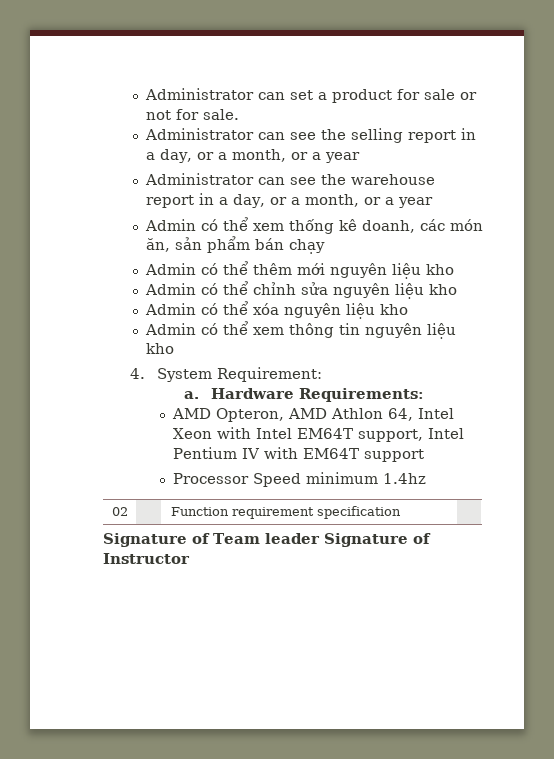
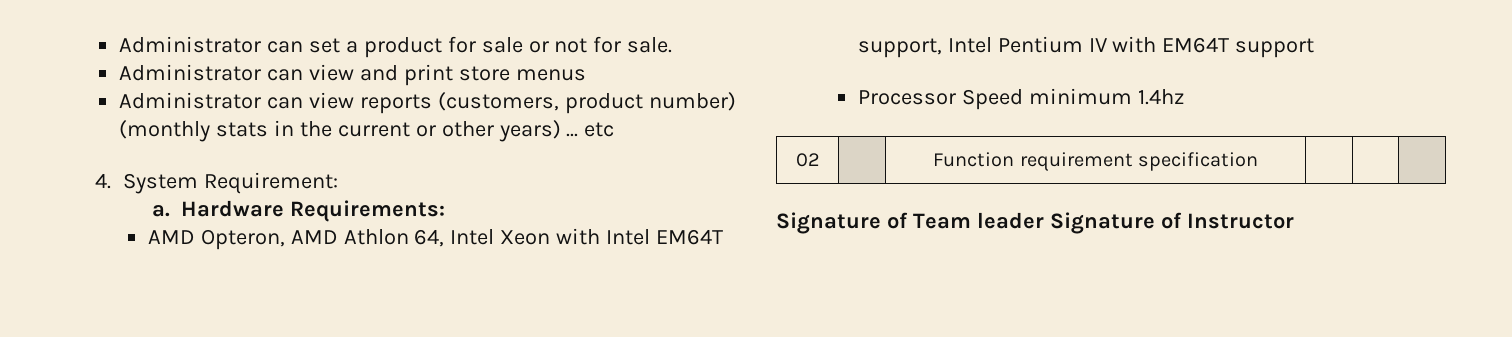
- Administrator can see the selling report in a day, or a month, or a year
- Administrator can see the warehouse report in a day, or a month, or a year
- Admin có thể xem thống kê doanh, các món ăn, sản phẩm bán chạy
- Admin có thể thêm mới nguyên liệu kho
- Admin có thể chỉnh sửa nguyên liệu kho
- Admin có thể xóa nguyên liệu kho
- Admin có thể xem thông tin nguyên liệu kho
+ Administrator can view and print store menus
+ Administrator can view reports (customers, product number) (monthly stats in the current or other years) ... etc

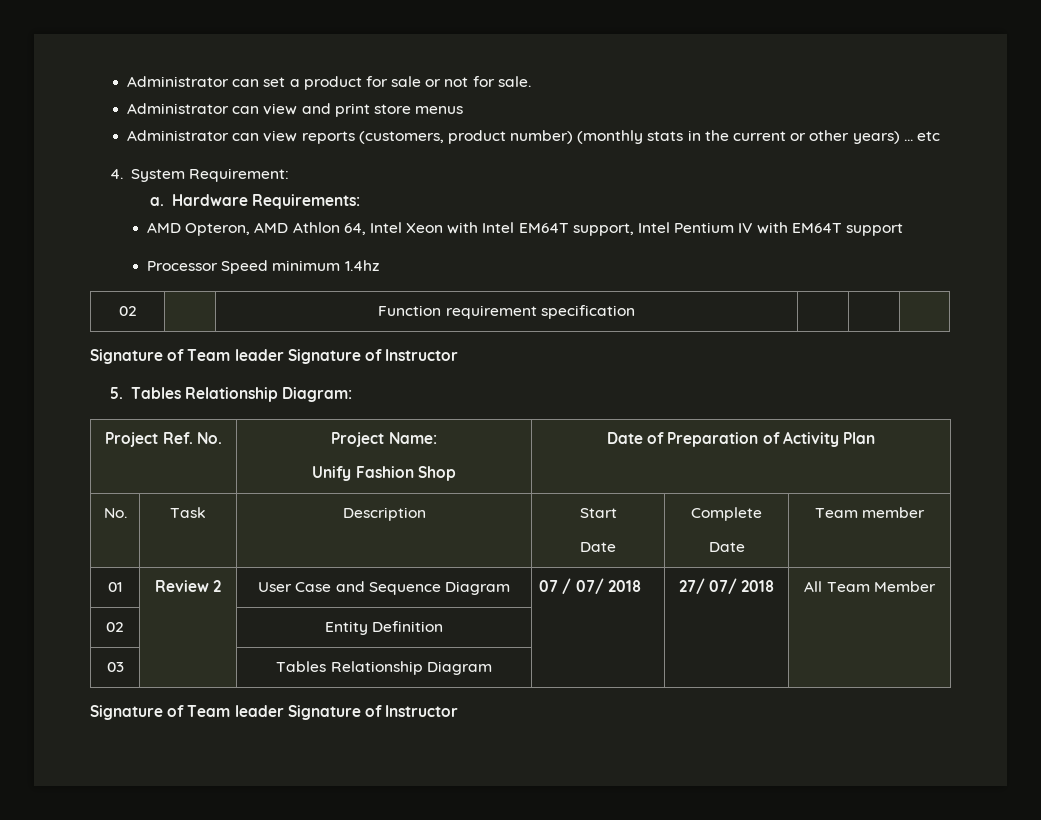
+ 5. Tables Relationship Diagram:
+ Project Ref. No. | Project Name:
+ Unify Fashion Shop | Date of Preparation of Activity Plan
+ No. | Task | Description | Start
+ Date | Complete
+ Date | Team member
+ 01 | Review 2 | User Case and Sequence Diagram | 07 / 07/ 2018 | 27/ 07/ 2018 | All Team Member
+ 02 | | Entity Definition | | |
+ 03 | | Tables Relationship Diagram | | |
+ Signature of Team leader Signature of Instructor

